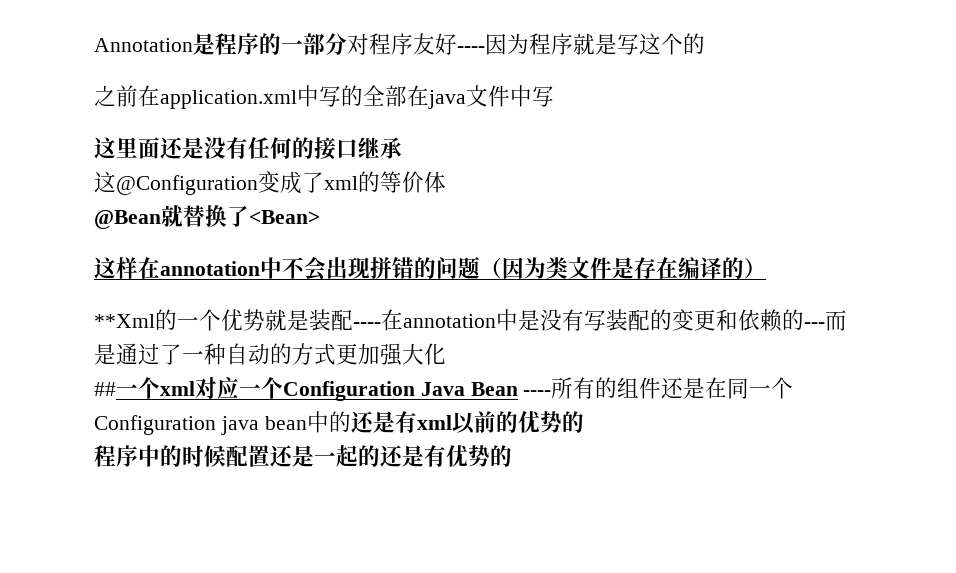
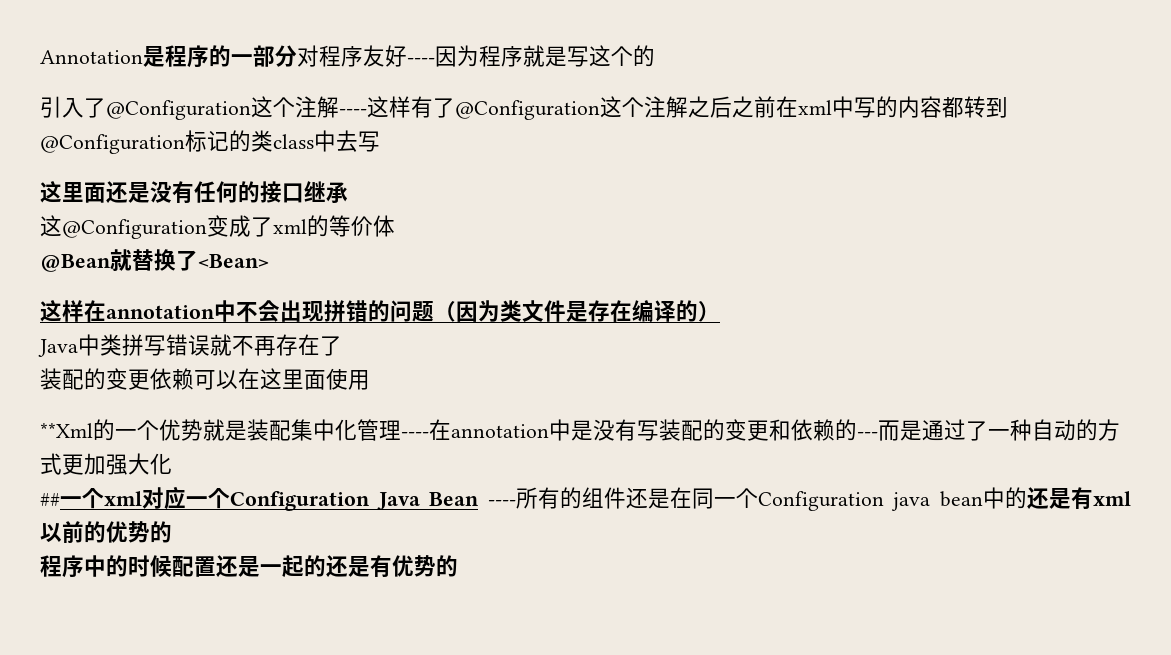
- 之前在application.xml中写的全部在java文件中写
+ 引入了@Configuration这个注解----这样有了@Configuration这个注解之后之前在xml中写的内容都转到@Configuration标记的类class中去写
+ Java中类拼写错误就不再存在了
+ 装配的变更依赖可以在这里面使用
- **Xml的一个优势就是装配----在annotation中是没有写装配的变更和依赖的---而是通过了一种自动的方式更加强大化
+ **Xml的一个优势就是装配集中化管理----在annotation中是没有写装配的变更和依赖的---而是通过了一种自动的方式更加强大化

